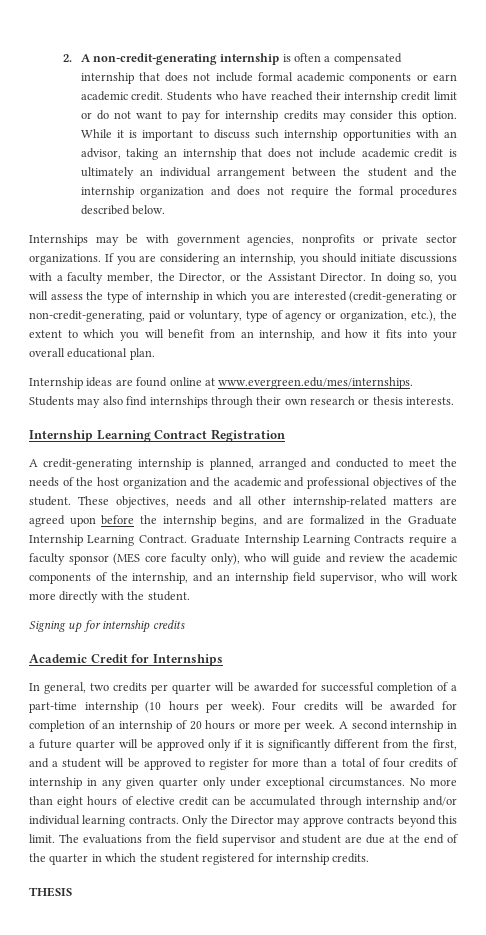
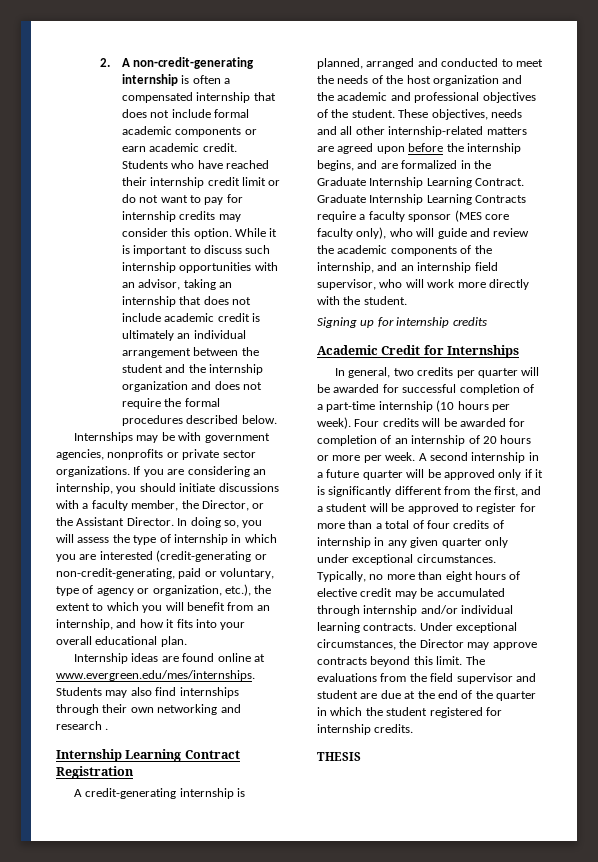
- Internship ideas are found online at www.evergreen.edu/mes/internships. Students may also find internships through their own research or thesis interests.
+ Internship ideas are found online at www.evergreen.edu/mes/internships. Students may also find internships through their own networking and research .
- No more than eight hours of elective credit can be accumulated through internship and/or individual learning contracts.
+ Typically, no more than eight hours of elective credit may be accumulated through internship and/or individual learning contracts.
- Only the Director may approve contracts beyond this limit.
+ Under exceptional circumstances, the Director may approve contracts beyond this limit.

